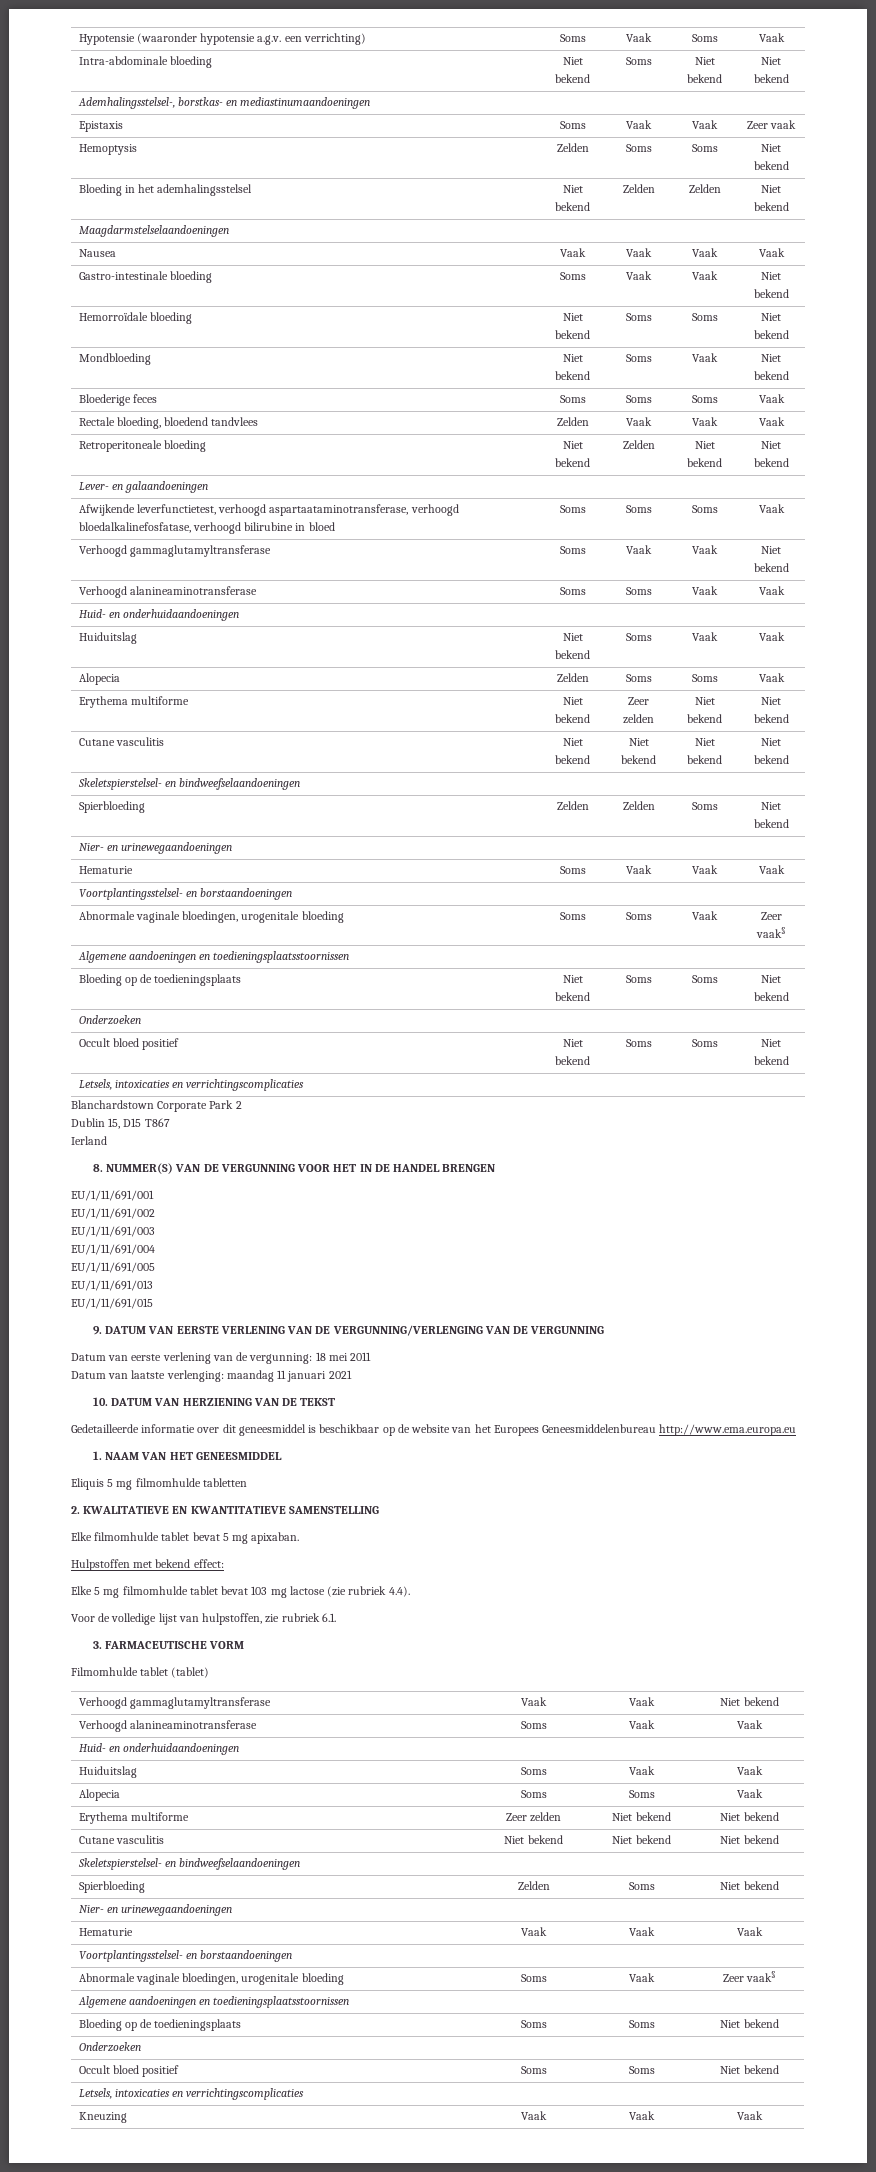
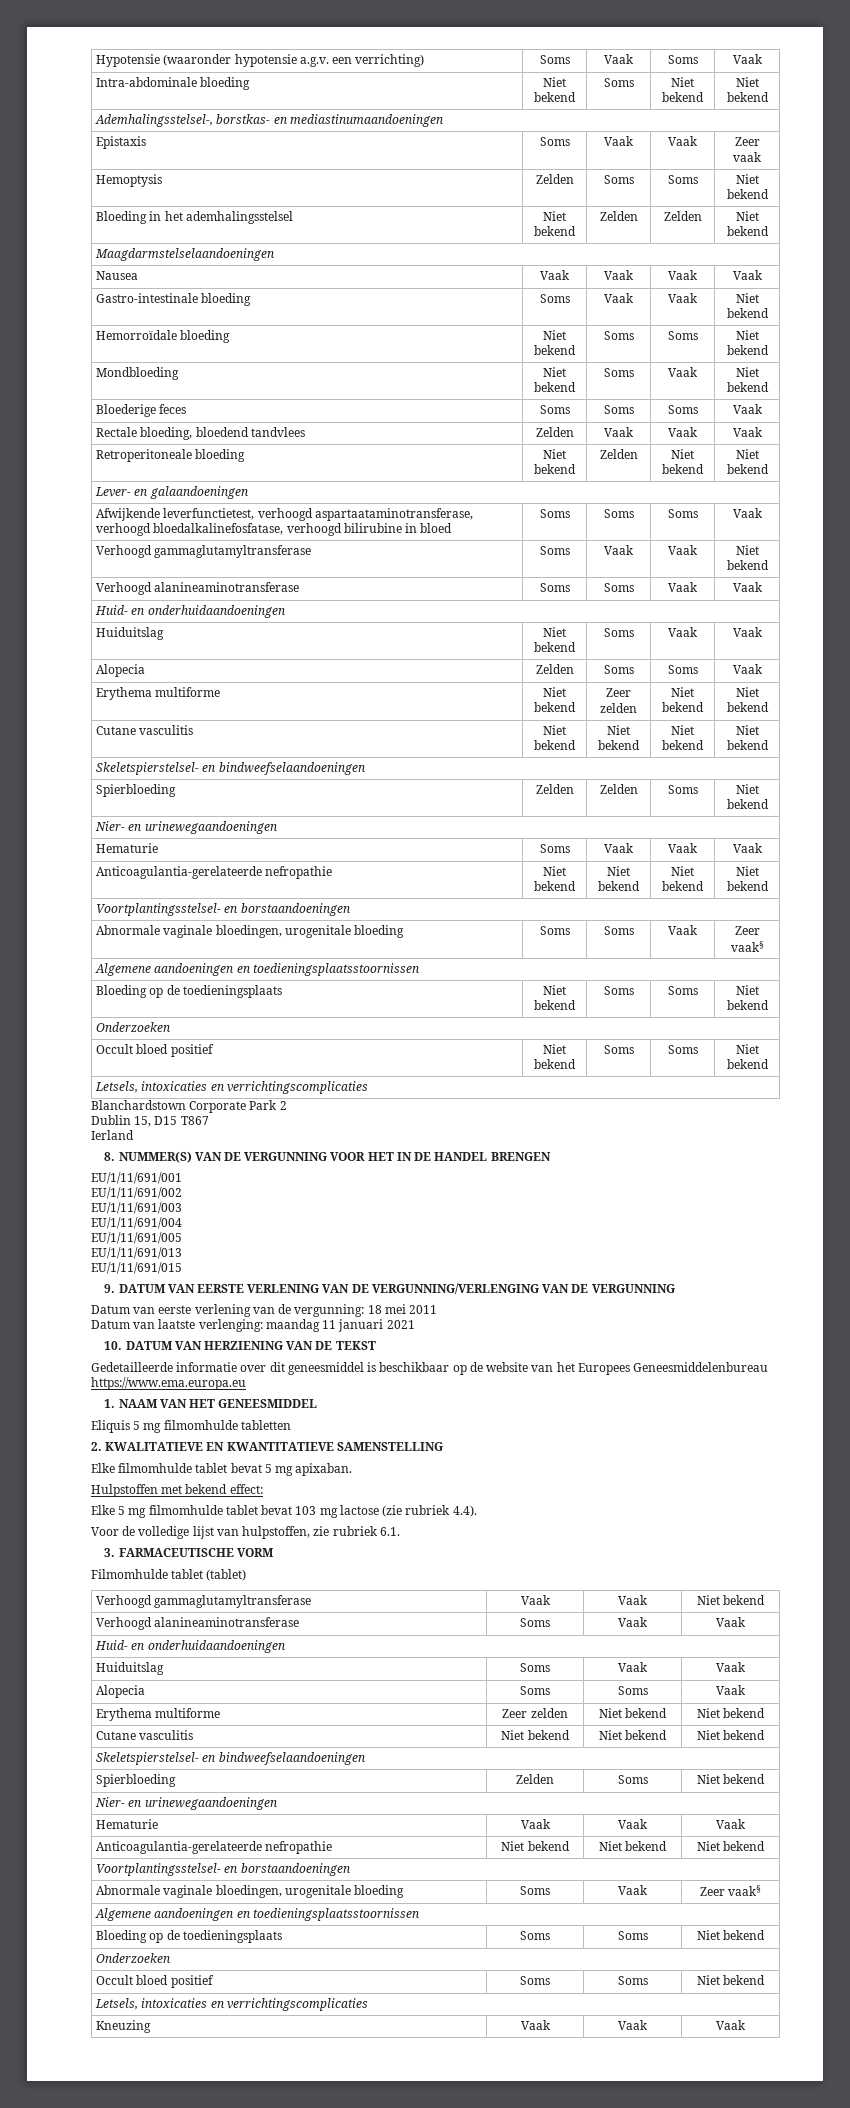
+ Anticoagulantia-gerelateerde nefropathie | Niet bekend | Niet bekend | Niet bekend | Niet bekend
- Gedetailleerde informatie over dit geneesmiddel is beschikbaar op de website van het Europees Geneesmiddelenbureau http://www.ema.europa.eu
+ Gedetailleerde informatie over dit geneesmiddel is beschikbaar op de website van het Europees Geneesmiddelenbureau https://www.ema.europa.eu
  Hematurie | Vaak | Vaak | Vaak
+ Anticoagulantia-gerelateerde nefropathie | Niet bekend | Niet bekend | Niet bekend

